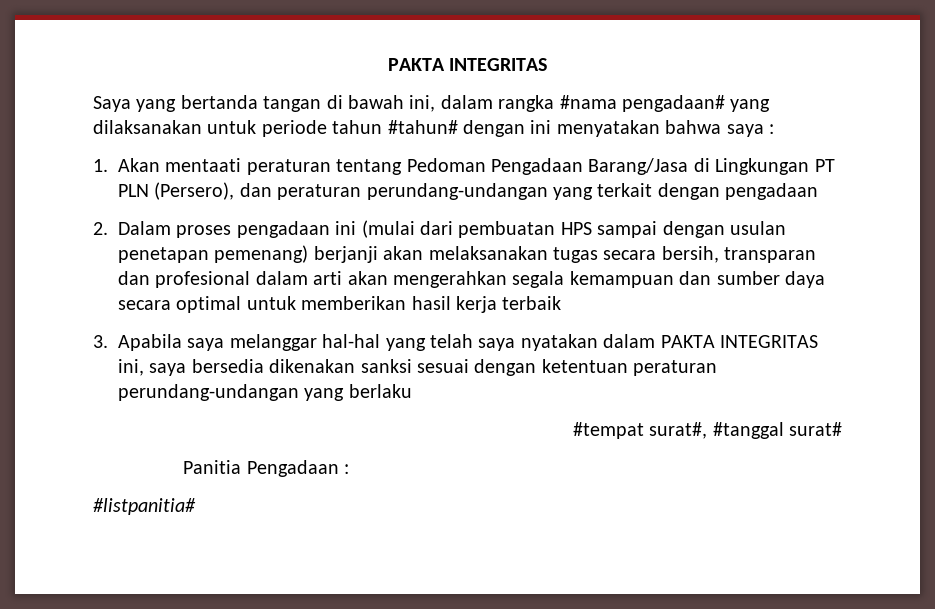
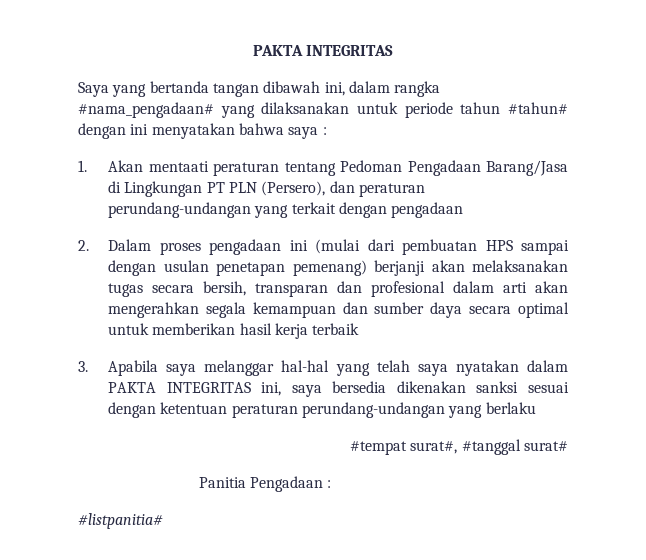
- Saya yang bertanda tangan di bawah ini, dalam rangka #nama pengadaan# yang dilaksanakan untuk periode tahun #tahun# dengan ini menyatakan bahwa saya :
+ Saya yang bertanda tangan dibawah ini, dalam rangka #nama_pengadaan# yang dilaksanakan untuk periode tahun #tahun# dengan ini menyatakan bahwa saya :

